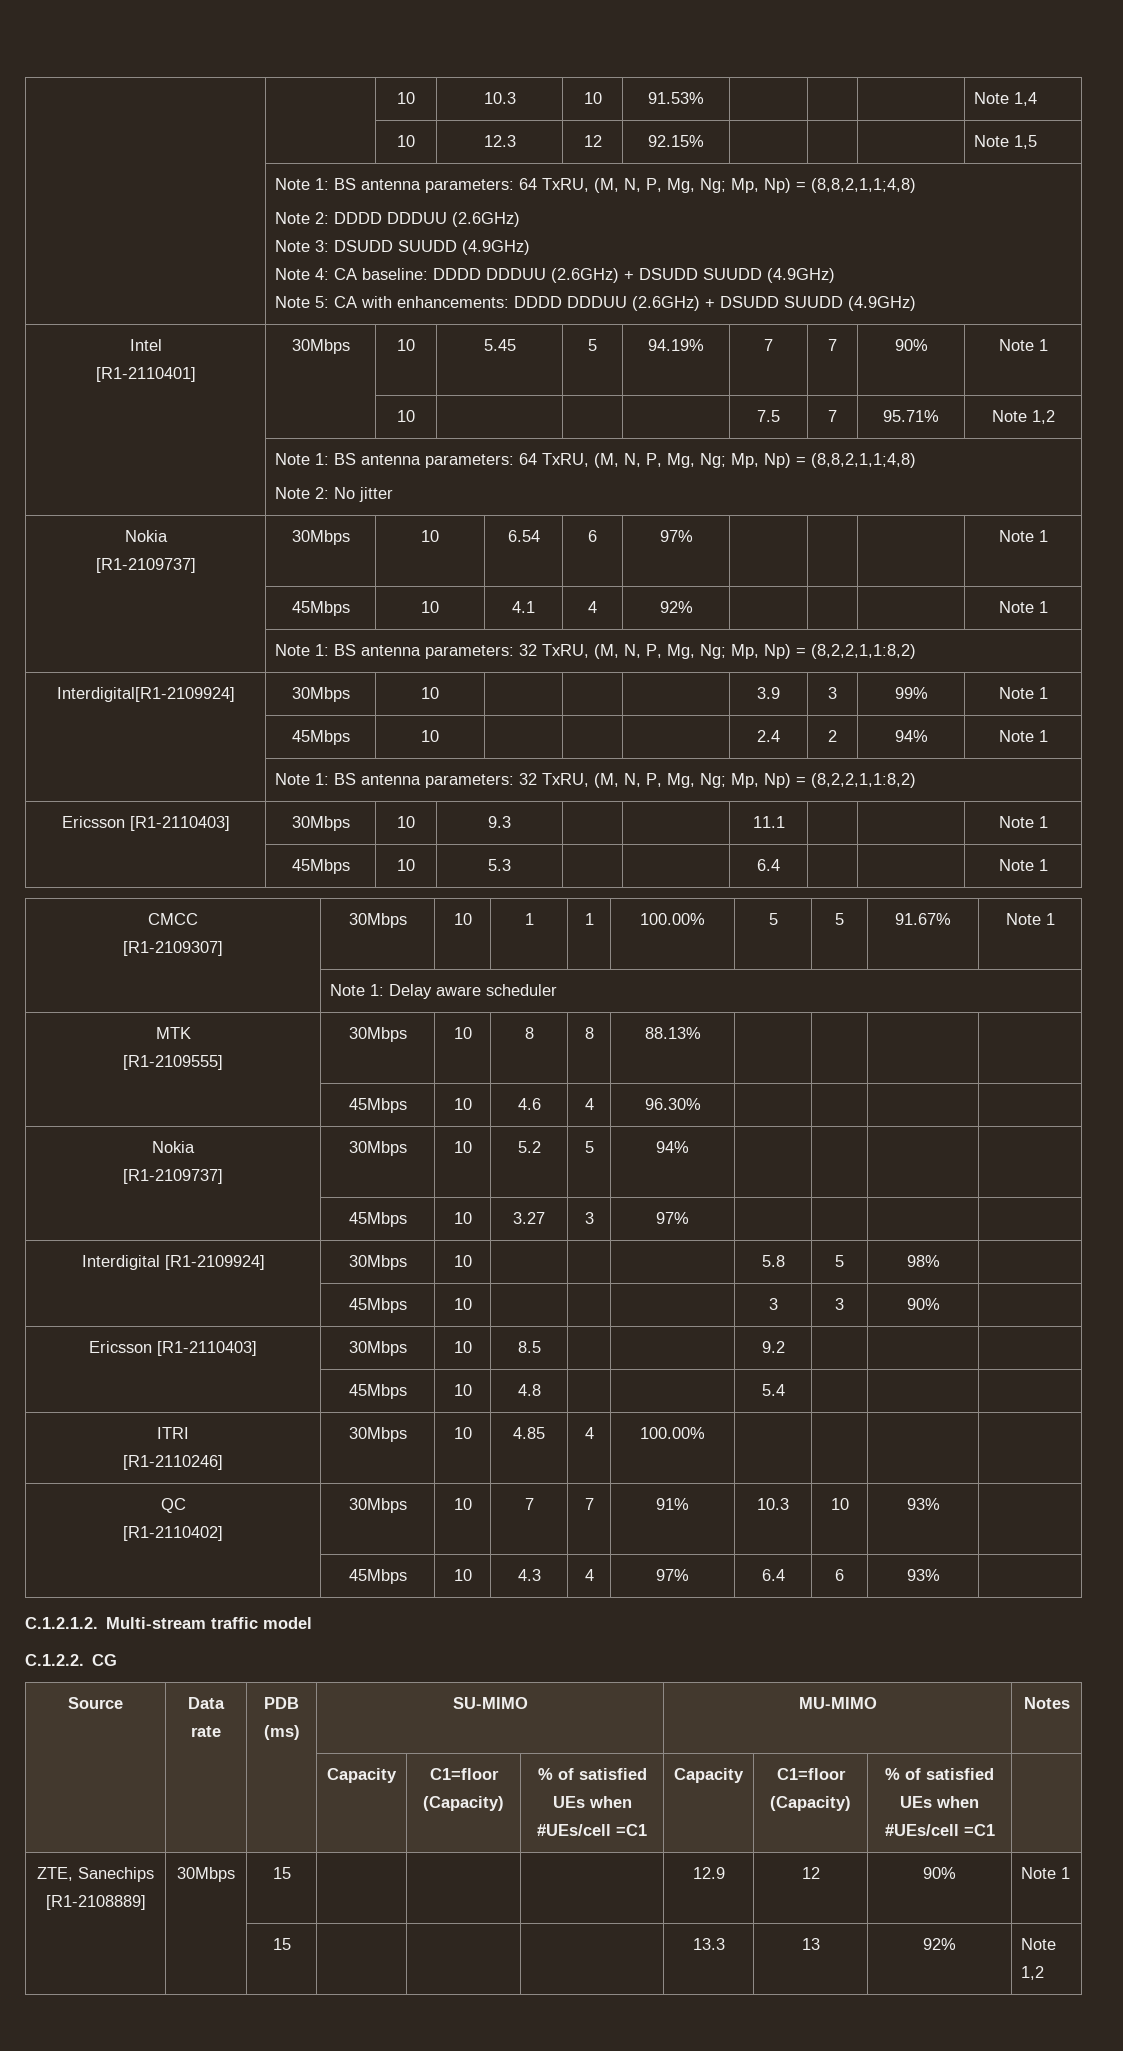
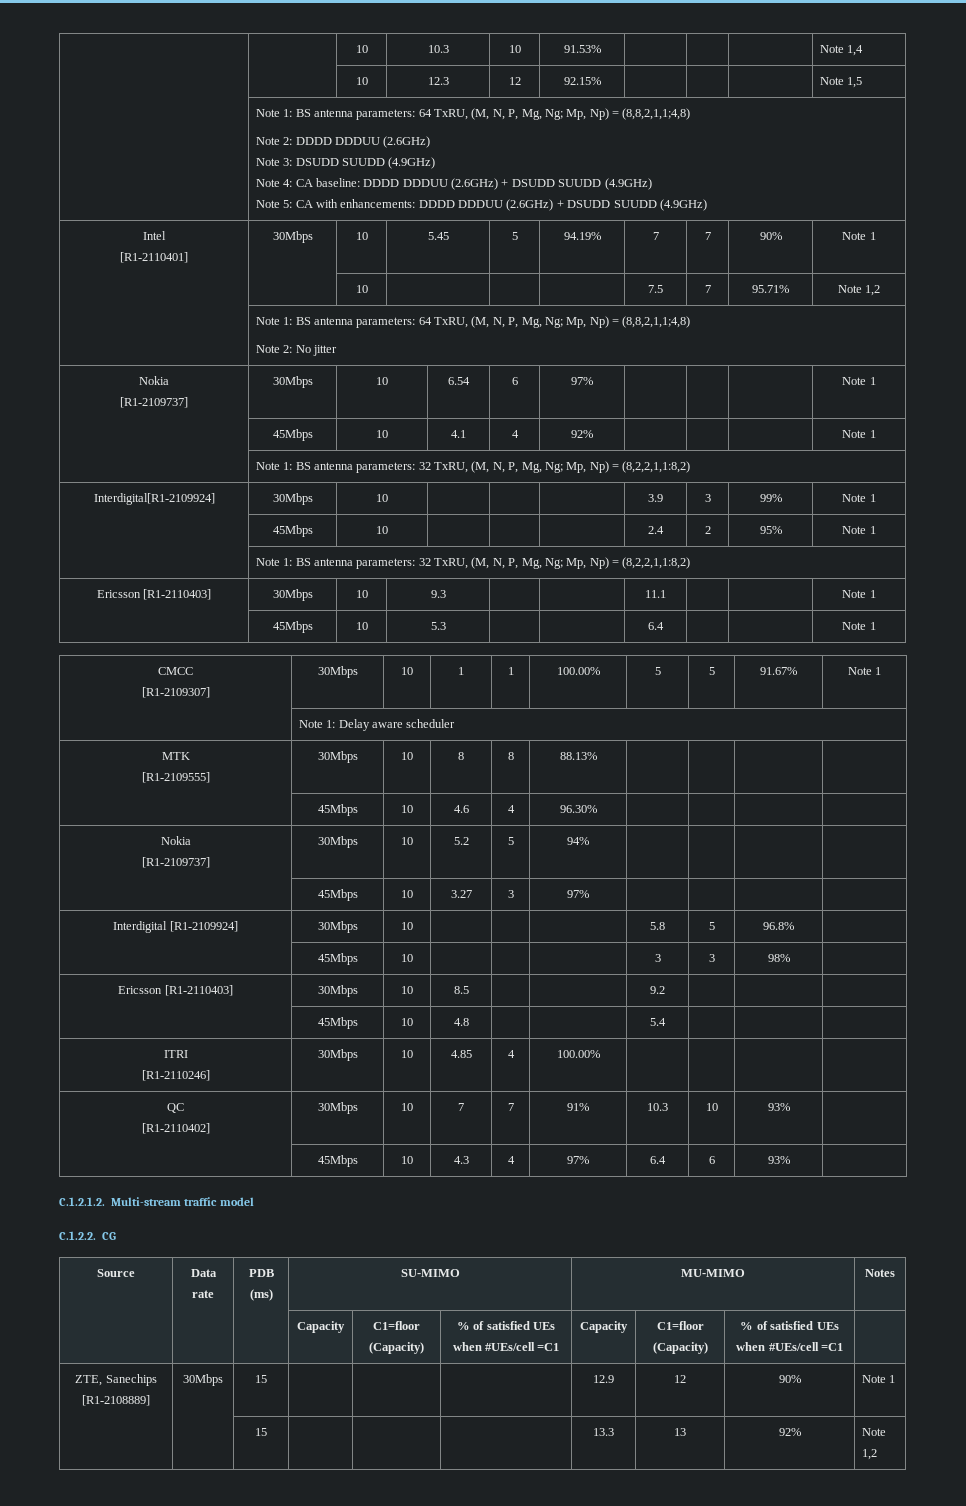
- | 45Mbps | 10 | | | | 2.4 | 2 | 94% | Note 1
+ | 45Mbps | 10 | | | | 2.4 | 2 | 95% | Note 1
- Interdigital [R1-2109924] | 30Mbps | 10 | | | | 5.8 | 5 | 98% |
+ Interdigital [R1-2109924] | 30Mbps | 10 | | | | 5.8 | 5 | 96.8% |
- | 45Mbps | 10 | | | | 3 | 3 | 90% |
+ | 45Mbps | 10 | | | | 3 | 3 | 98% |

